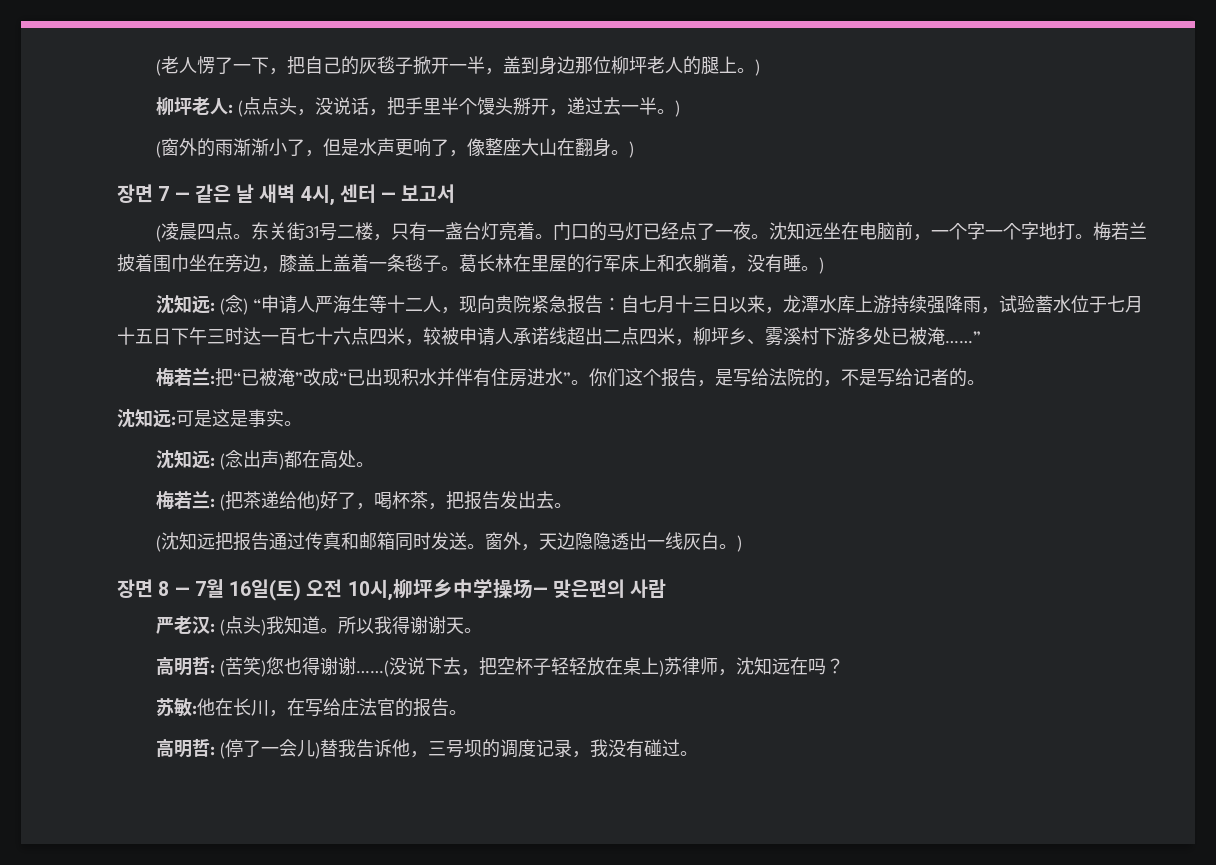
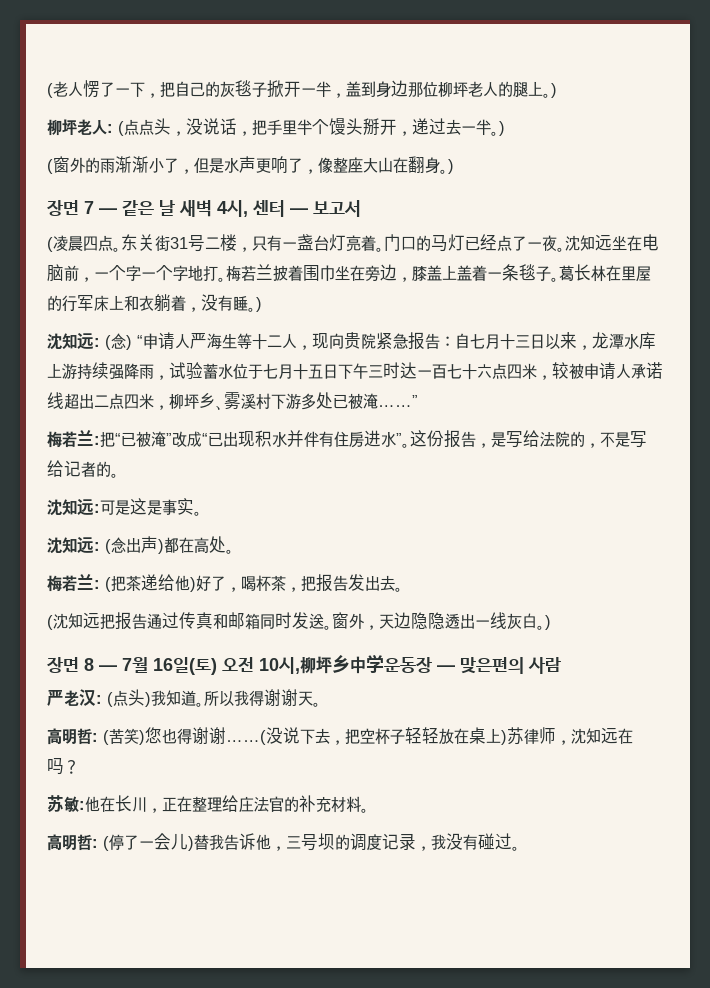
- 你们这个报告，是写给法院的，不是写给记者的。
+ 这份报告，是写给法院的，不是写给记者的。
- 장면 8 — 7월 16일(토) 오전 10시,柳坪乡中学操场— 맞은편의 사람
+ 장면 8 — 7월 16일(토) 오전 10시,柳坪乡中学운동장 — 맞은편의 사람
- 苏敏:他在长川，在写给庄法官的报告。
+ 苏敏:他在长川，正在整理给庄法官的补充材料。

